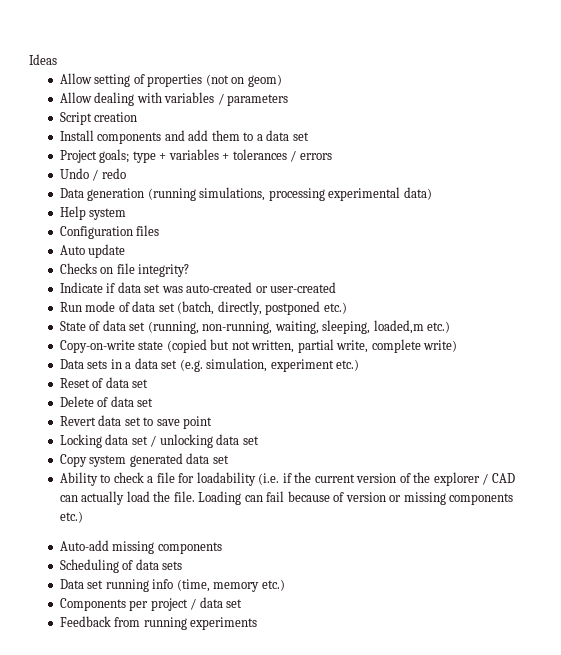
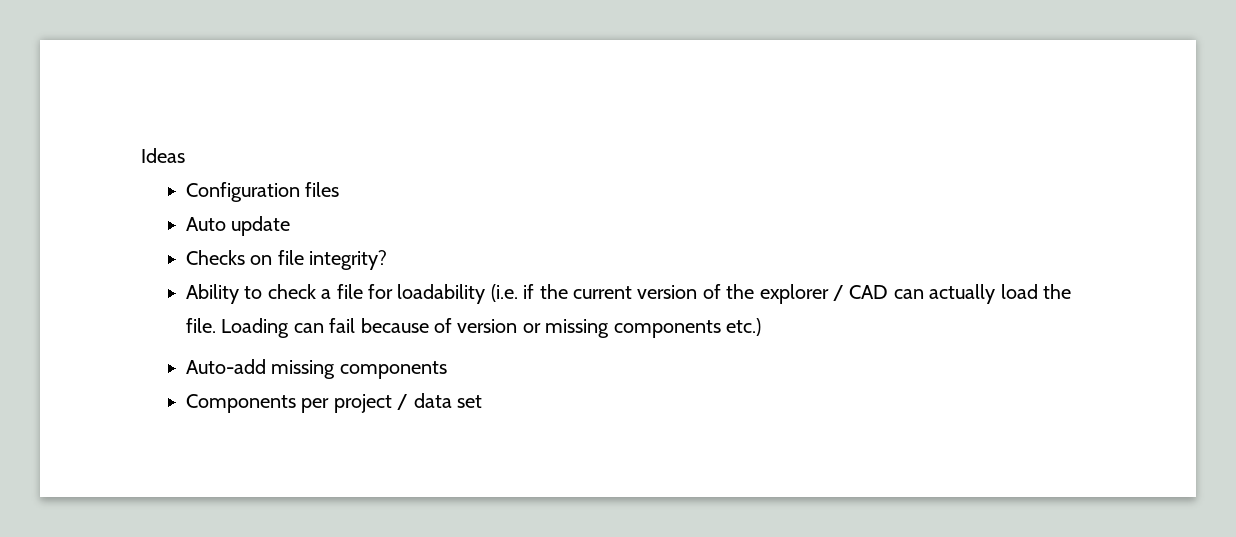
- Allow setting of properties (not on geom)
- Allow dealing with variables / parameters
- Script creation
- Install components and add them to a data set
- Project goals; type + variables + tolerances / errors
- Undo / redo
- Data generation (running simulations, processing experimental data)
- Help system
- Indicate if data set was auto-created or user-created
- Run mode of data set (batch, directly, postponed etc.)
- State of data set (running, non-running, waiting, sleeping, loaded,m etc.)
- Copy-on-write state (copied but not written, partial write, complete write)
- Data sets in a data set (e.g. simulation, experiment etc.)
- Reset of data set
- Delete of data set
- Revert data set to save point
- Locking data set / unlocking data set
- Copy system generated data set
- Scheduling of data sets
- Data set running info (time, memory etc.)
- Feedback from running experiments

